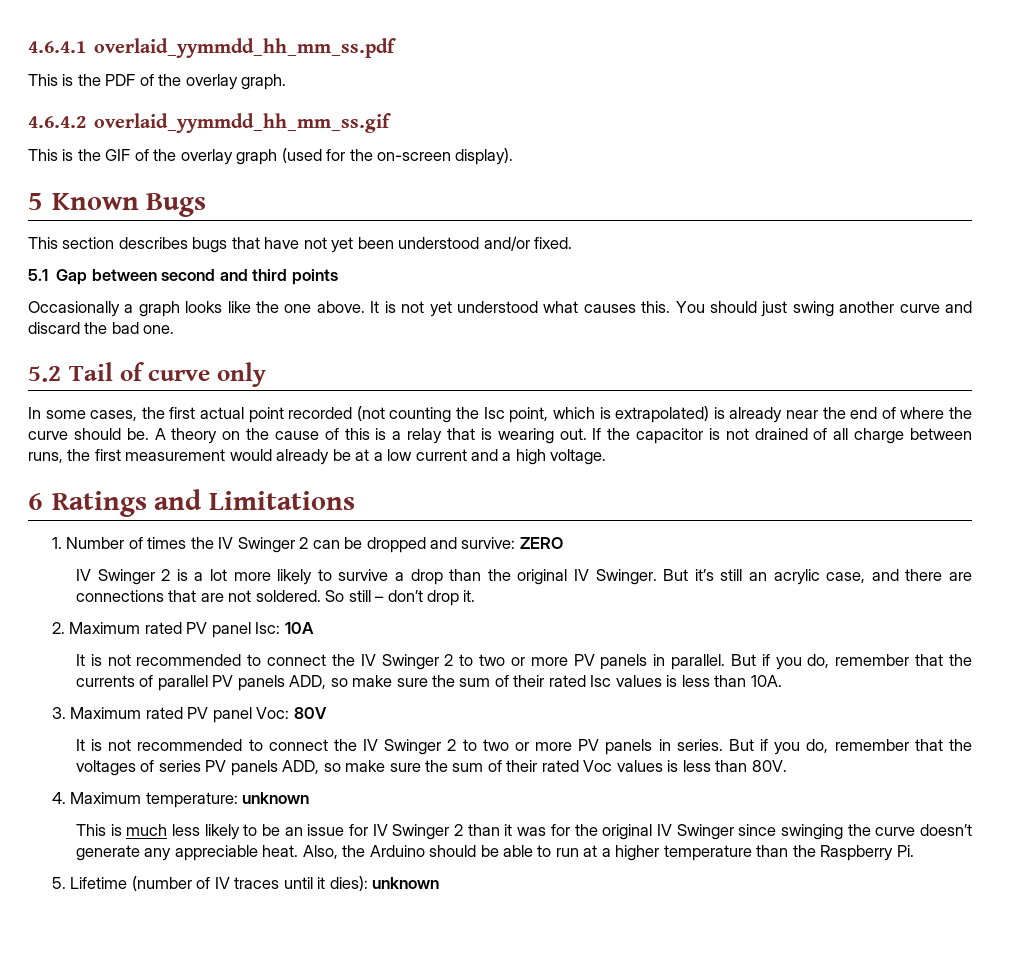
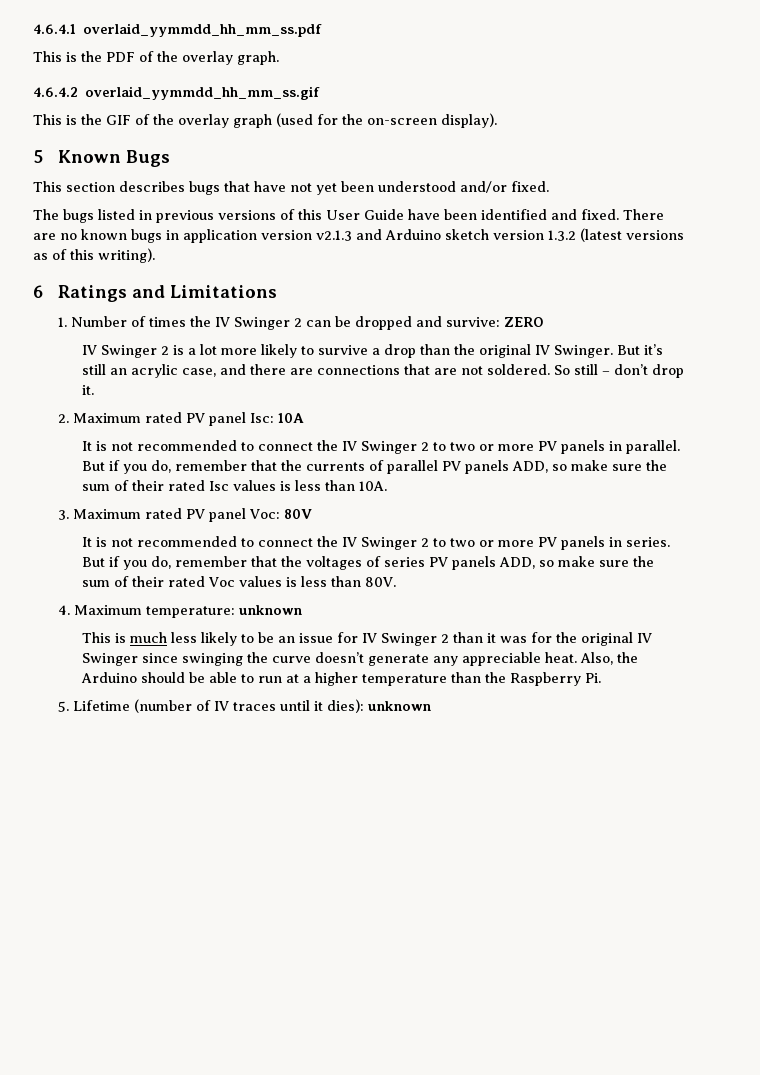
- 5.1 Gap between second and third points
- Occasionally a graph looks like the one above. It is not yet understood what causes this. You should just swing another curve and discard the bad one.
- 5.2 Tail of curve only
- In some cases, the first actual point recorded (not counting the Isc point, which is extrapolated) is already near the end of where the curve should be. A theory on the cause of this is a relay that is wearing out. If the capacitor is not drained of all charge between runs, the first measurement would already be at a low current and a high voltage.
+ The bugs listed in previous versions of this User Guide have been identified and fixed. There are no known bugs in application version v2.1.3 and Arduino sketch version 1.3.2 (latest versions as of this writing).

